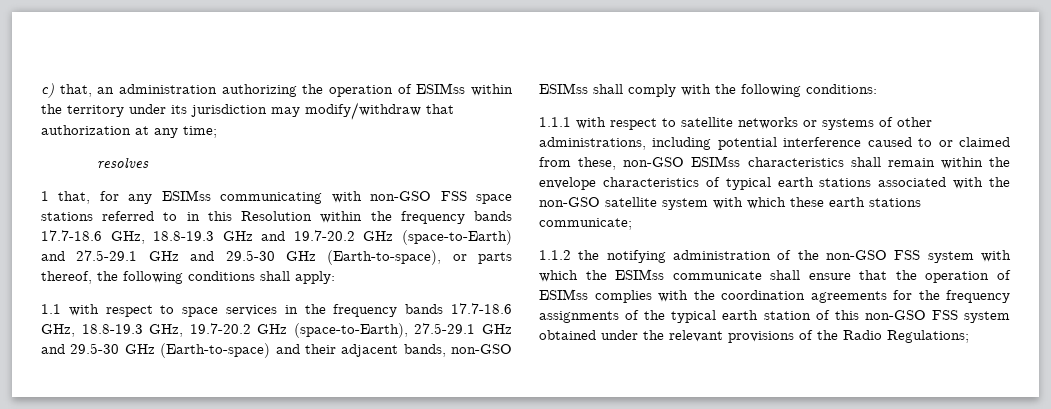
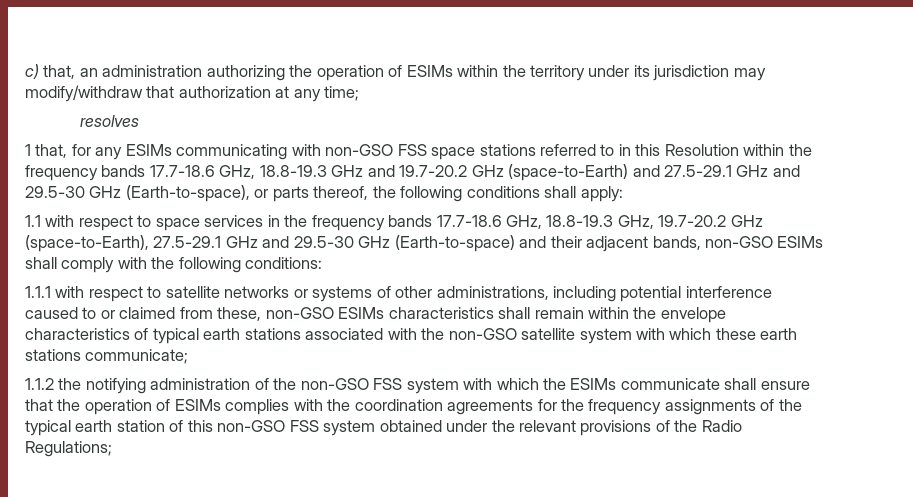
- c) that, an administration authorizing the operation of ESIMss within the territory under its jurisdiction may modify/withdraw that authorization at any time;
+ c) that, an administration authorizing the operation of ESIMs within the territory under its jurisdiction may modify/withdraw that authorization at any time;
- 1 that, for any ESIMss communicating with non-GSO FSS space stations referred to in this Resolution within the frequency bands 17.7-18.6 GHz, 18.8-19.3 GHz and 19.7-20.2 GHz (space-to-Earth) and 27.5-29.1 GHz and 29.5-30 GHz (Earth-to-space), or parts thereof, the following conditions shall apply:
+ 1 that, for any ESIMs communicating with non-GSO FSS space stations referred to in this Resolution within the frequency bands 17.7-18.6 GHz, 18.8-19.3 GHz and 19.7-20.2 GHz (space-to-Earth) and 27.5-29.1 GHz and 29.5-30 GHz (Earth-to-space), or parts thereof, the following conditions shall apply:
- 1.1 with respect to space services in the frequency bands 17.7-18.6 GHz, 18.8-19.3 GHz, 19.7-20.2 GHz (space-to-Earth), 27.5-29.1 GHz and 29.5-30 GHz (Earth-to-space) and their adjacent bands, non-GSO ESIMss shall comply with the following conditions:
+ 1.1 with respect to space services in the frequency bands 17.7-18.6 GHz, 18.8-19.3 GHz, 19.7-20.2 GHz (space-to-Earth), 27.5-29.1 GHz and 29.5-30 GHz (Earth-to-space) and their adjacent bands, non-GSO ESIMs shall comply with the following conditions:
- 1.1.1 with respect to satellite networks or systems of other administrations, including potential interference caused to or claimed from these, non-GSO ESIMss characteristics shall remain within the envelope characteristics of typical earth stations associated with the non-GSO satellite system with which these earth stations communicate;
+ 1.1.1 with respect to satellite networks or systems of other administrations, including potential interference caused to or claimed from these, non-GSO ESIMs characteristics shall remain within the envelope characteristics of typical earth stations associated with the non-GSO satellite system with which these earth stations communicate;
- 1.1.2 the notifying administration of the non-GSO FSS system with which the ESIMss communicate shall ensure that the operation of ESIMss complies with the coordination agreements for the frequency assignments of the typical earth station of this non-GSO FSS system obtained under the relevant provisions of the Radio Regulations;
+ 1.1.2 the notifying administration of the non-GSO FSS system with which the ESIMs communicate shall ensure that the operation of ESIMs complies with the coordination agreements for the frequency assignments of the typical earth station of this non-GSO FSS system obtained under the relevant provisions of the Radio Regulations;

